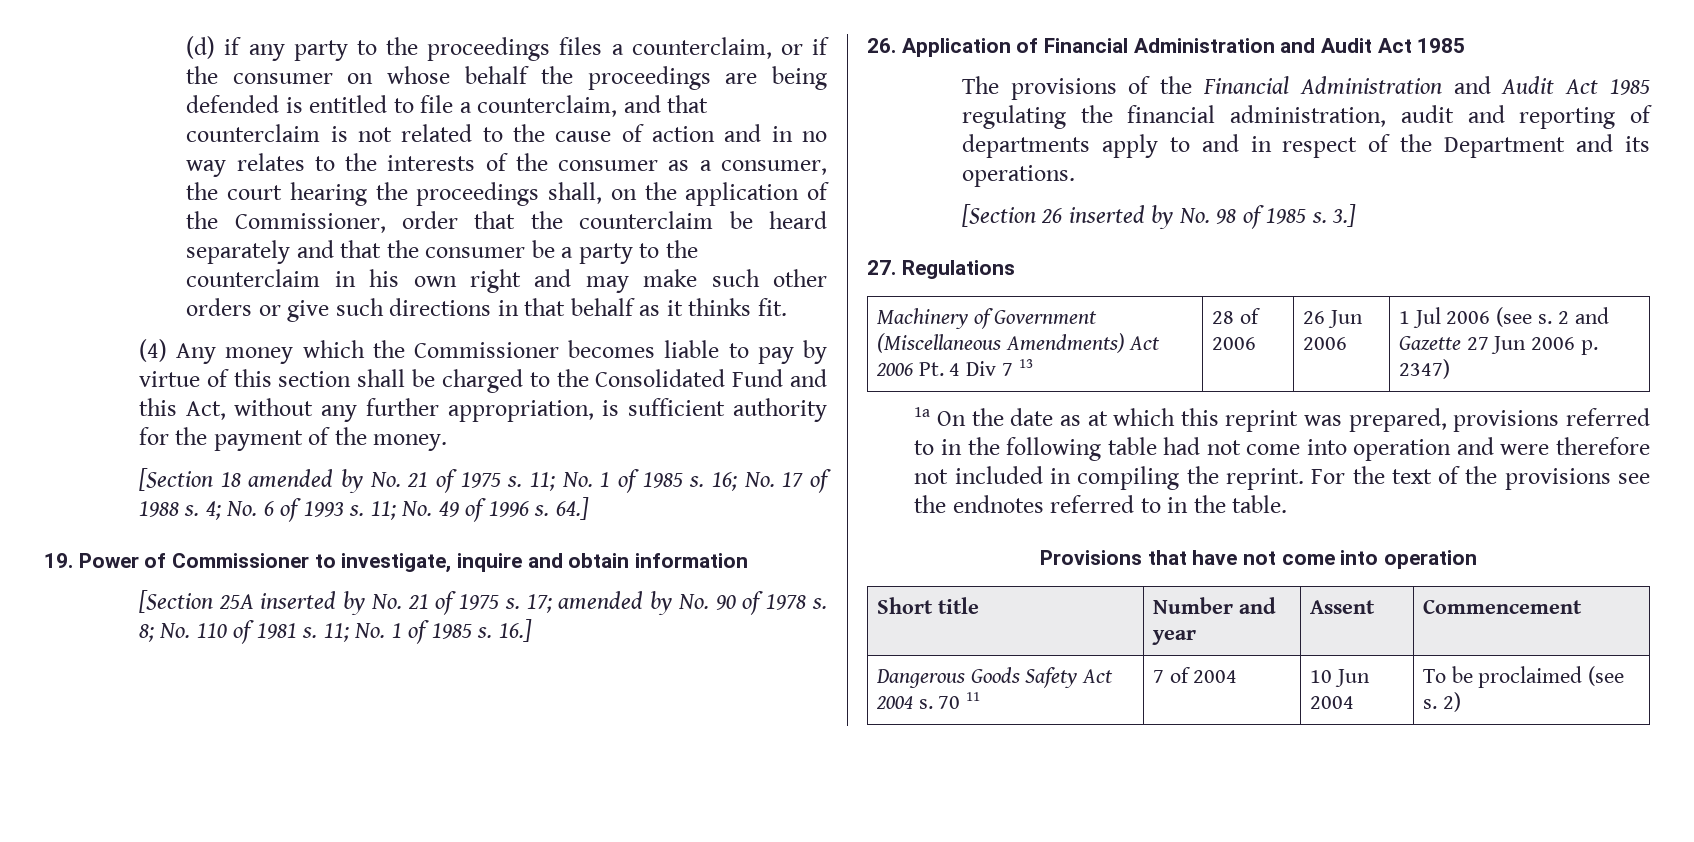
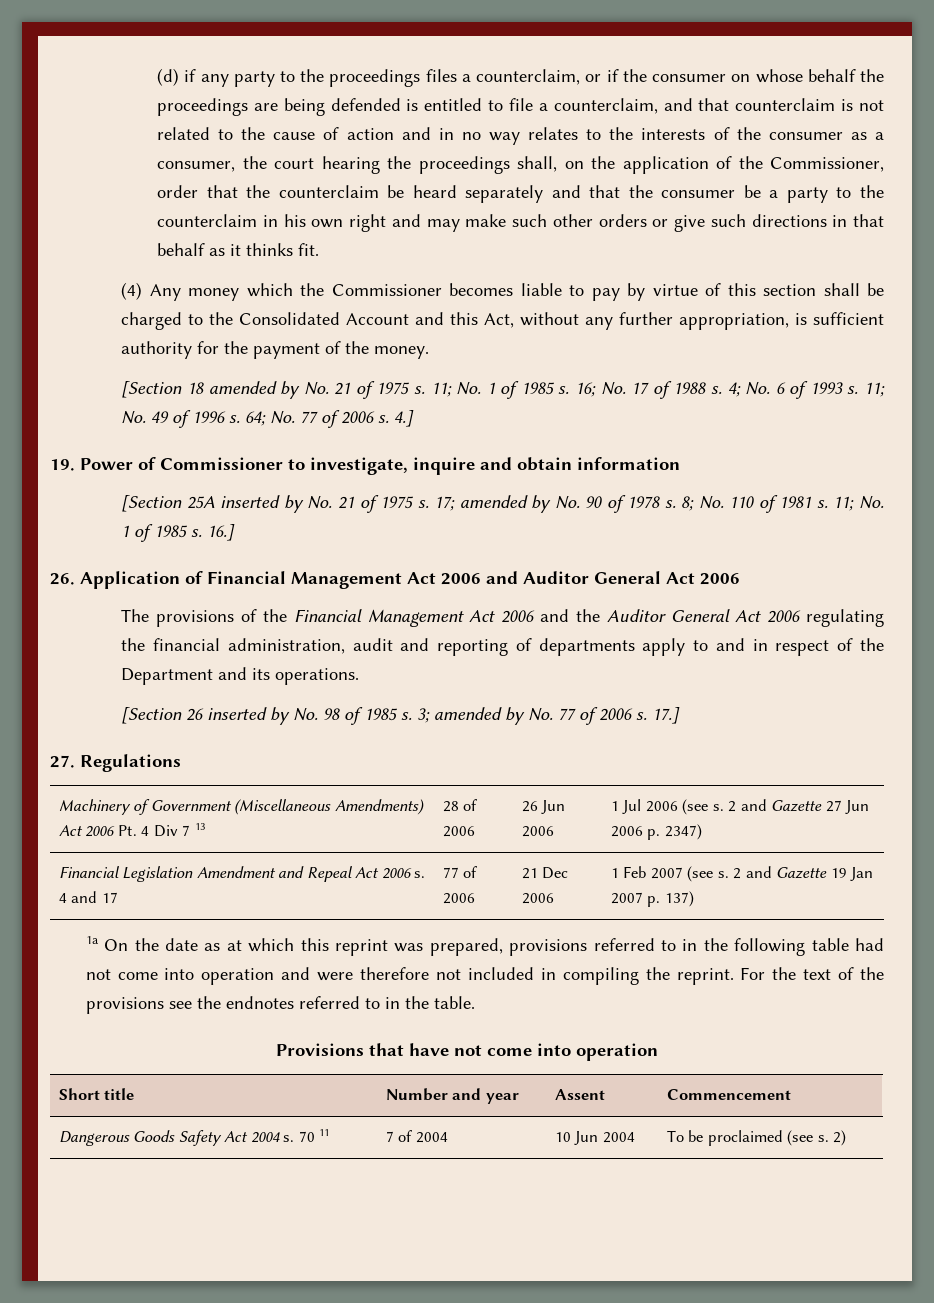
- (4) Any money which the Commissioner becomes liable to pay by virtue of this section shall be charged to the Consolidated Fund and this Act, without any further appropriation, is sufficient authority for the payment of the money.
+ (4) Any money which the Commissioner becomes liable to pay by virtue of this section shall be charged to the Consolidated Account and this Act, without any further appropriation, is sufficient authority for the payment of the money.
- 64.]
+ 64; No. 77 of 2006 s. 4.]
- 26. Application of Financial Administration and Audit Act 1985
+ 26. Application of Financial Management Act 2006 and Auditor General Act 2006
- The provisions of the Financial Administration and Audit Act 1985 regulating the financial administration, audit and reporting of departments apply to and in respect of the Department and its operations.
+ The provisions of the Financial Management Act 2006 and the Auditor General Act 2006 regulating the financial administration, audit and reporting of departments apply to and in respect of the Department and its operations.
- 3.]
+ 3; amended by No. 77 of 2006 s. 17.]
+ Financial Legislation Amendment and Repeal Act 2006 s. 4 and 17 | 77 of 2006 | 21 Dec 2006 | 1 Feb 2007 (see s. 2 and Gazette 19 Jan 2007 p. 137)

